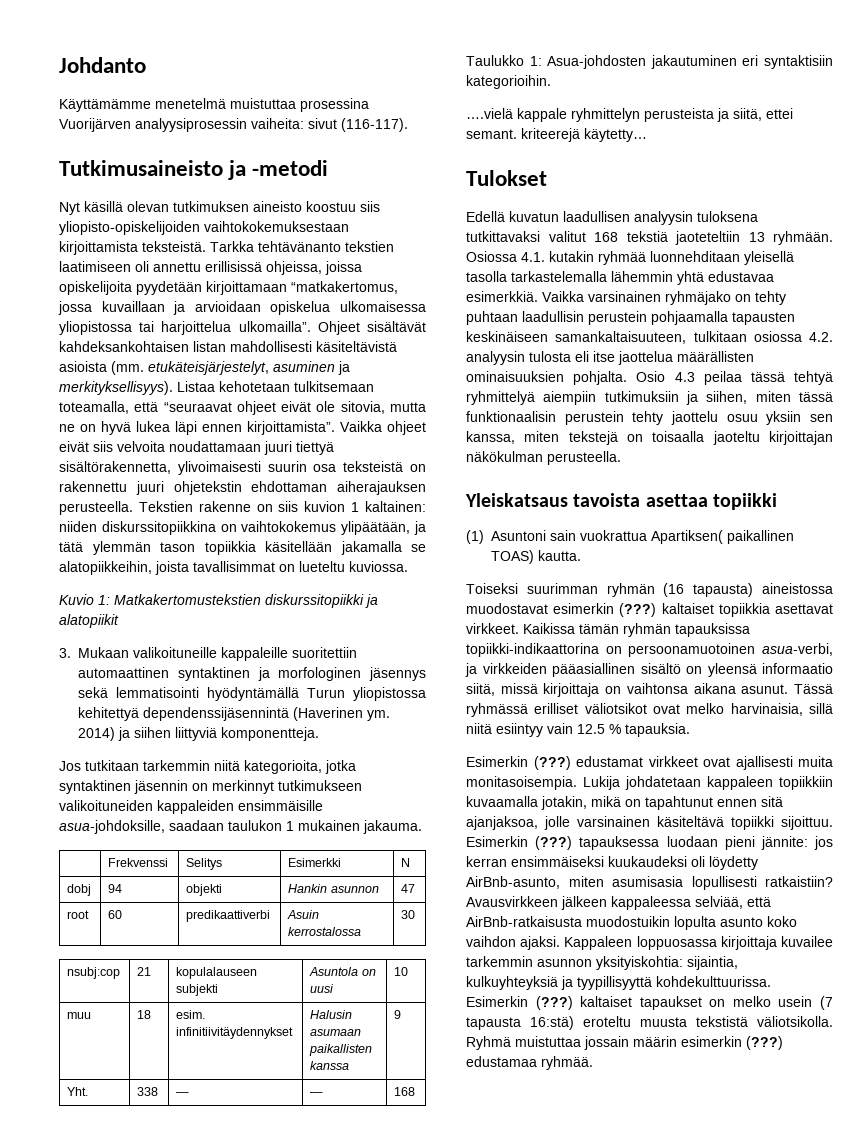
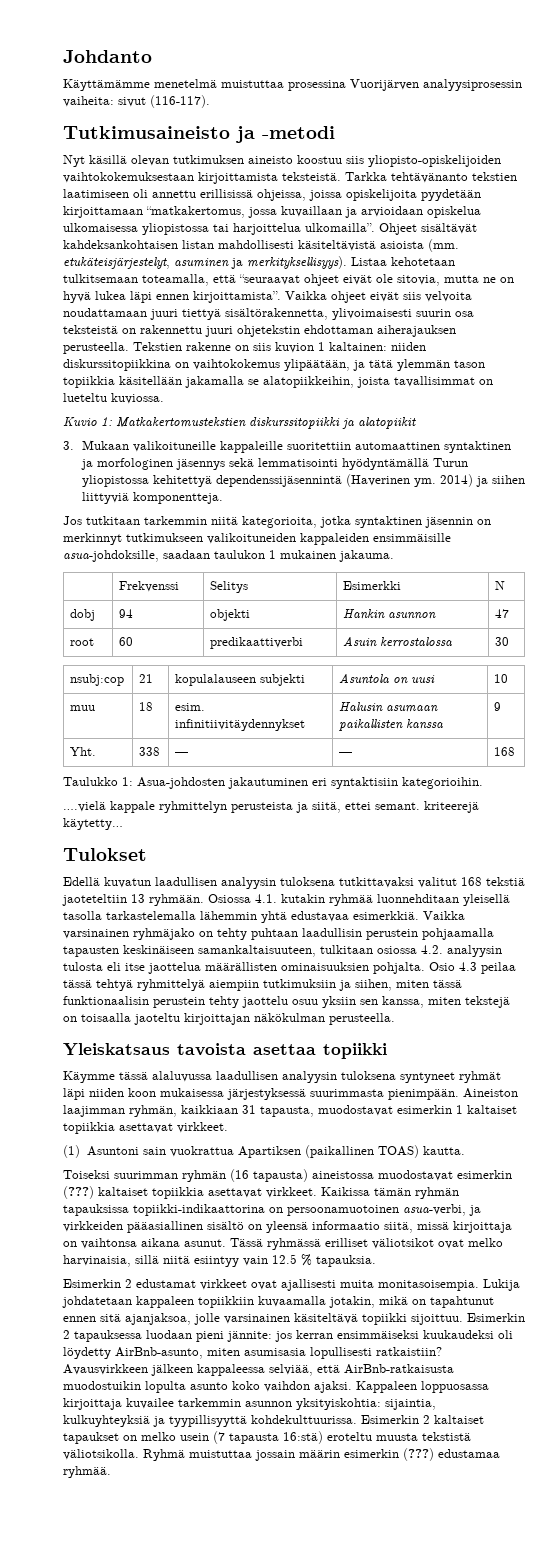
+ Käymme tässä alaluvussa laadullisen analyysin tuloksena syntyneet ryhmät läpi niiden koon mukaisessa järjestyksessä suurimmasta pienimpään. Aineiston laajimman ryhmän, kaikkiaan 31 tapausta, muodostavat esimerkin 1 kaltaiset topiikkia asettavat virkkeet.
- (1) Asuntoni sain vuokrattua Apartiksen( paikallinen TOAS) kautta.
+ (1) Asuntoni sain vuokrattua Apartiksen (paikallinen TOAS) kautta.
- Esimerkin (???) edustamat virkkeet ovat ajallisesti muita monitasoisempia.
+ Esimerkin 2 edustamat virkkeet ovat ajallisesti muita monitasoisempia.
- Esimerkin (???) tapauksessa luodaan pieni jännite: jos kerran ensimmäiseksi kuukaudeksi oli löydetty AirBnb-asunto, miten asumisasia lopullisesti ratkaistiin?
+ Esimerkin 2 tapauksessa luodaan pieni jännite: jos kerran ensimmäiseksi kuukaudeksi oli löydetty AirBnb-asunto, miten asumisasia lopullisesti ratkaistiin?
- Esimerkin (???) kaltaiset tapaukset on melko usein (7 tapausta 16:stä) eroteltu muusta tekstistä väliotsikolla.
+ Esimerkin 2 kaltaiset tapaukset on melko usein (7 tapausta 16:stä) eroteltu muusta tekstistä väliotsikolla.

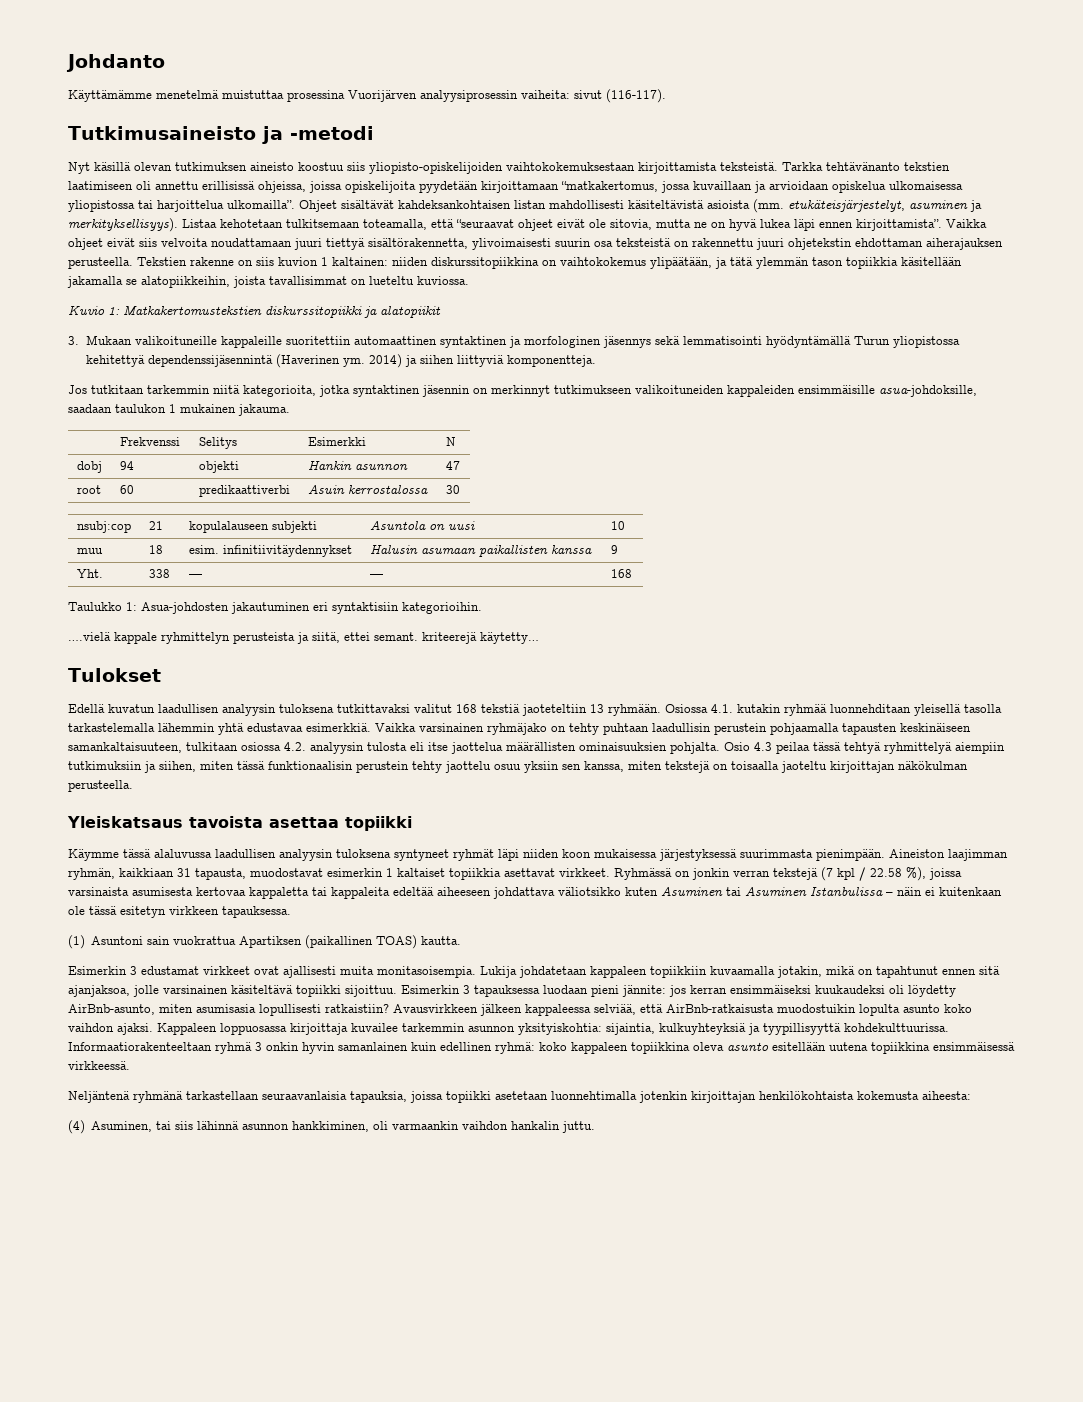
+ Ryhmässä on jonkin verran tekstejä (7 kpl / 22.58 %), joissa varsinaista asumisesta kertovaa kappaletta tai kappaleita edeltää aiheeseen johdattava väliotsikko kuten Asuminen tai Asuminen Istanbulissa – näin ei kuitenkaan ole tässä esitetyn virkkeen tapauksessa.
- Toiseksi suurimman ryhmän (16 tapausta) aineistossa muodostavat esimerkin (???) kaltaiset topiikkia asettavat virkkeet. Kaikissa tämän ryhmän tapauksissa topiikki-indikaattorina on persoonamuotoinen asua-verbi, ja virkkeiden pääasiallinen sisältö on yleensä informaatio siitä, missä kirjoittaja on vaihtonsa aikana asunut. Tässä ryhmässä erilliset väliotsikot ovat melko harvinaisia, sillä niitä esiintyy vain 12.5 % tapauksia.
- Esimerkin 2 edustamat virkkeet ovat ajallisesti muita monitasoisempia.
+ Esimerkin 3 edustamat virkkeet ovat ajallisesti muita monitasoisempia.
- Esimerkin 2 tapauksessa luodaan pieni jännite: jos kerran ensimmäiseksi kuukaudeksi oli löydetty AirBnb-asunto, miten asumisasia lopullisesti ratkaistiin?
+ Esimerkin 3 tapauksessa luodaan pieni jännite: jos kerran ensimmäiseksi kuukaudeksi oli löydetty AirBnb-asunto, miten asumisasia lopullisesti ratkaistiin?
- Esimerkin 2 kaltaiset tapaukset on melko usein (7 tapausta 16:stä) eroteltu muusta tekstistä väliotsikolla. Ryhmä muistuttaa jossain määrin esimerkin (???) edustamaa ryhmää.
+ Informaatiorakenteeltaan ryhmä 3 onkin hyvin samanlainen kuin edellinen ryhmä: koko kappaleen topiikkina oleva asunto esitellään uutena topiikkina ensimmäisessä virkkeessä.
+ Neljäntenä ryhmänä tarkastellaan seuraavanlaisia tapauksia, joissa topiikki asetetaan luonnehtimalla jotenkin kirjoittajan henkilökohtaista kokemusta aiheesta:
+ (4) Asuminen, tai siis lähinnä asunnon hankkiminen, oli varmaankin vaihdon hankalin juttu.

